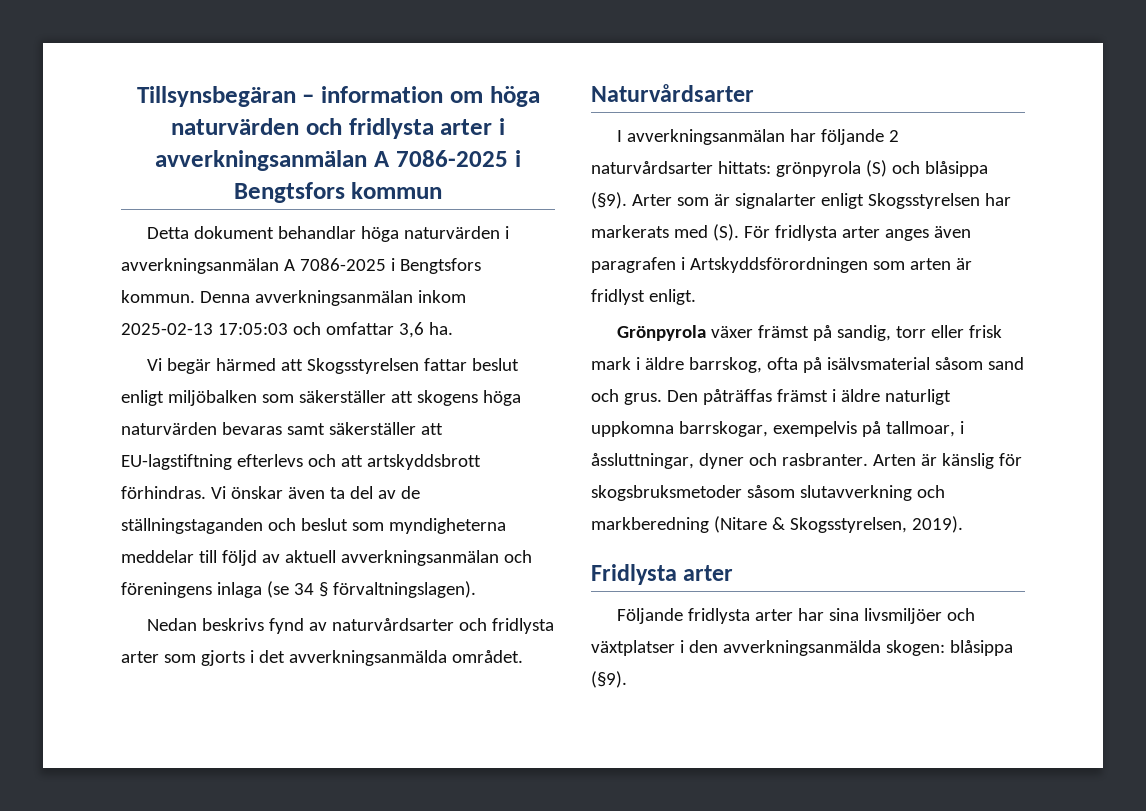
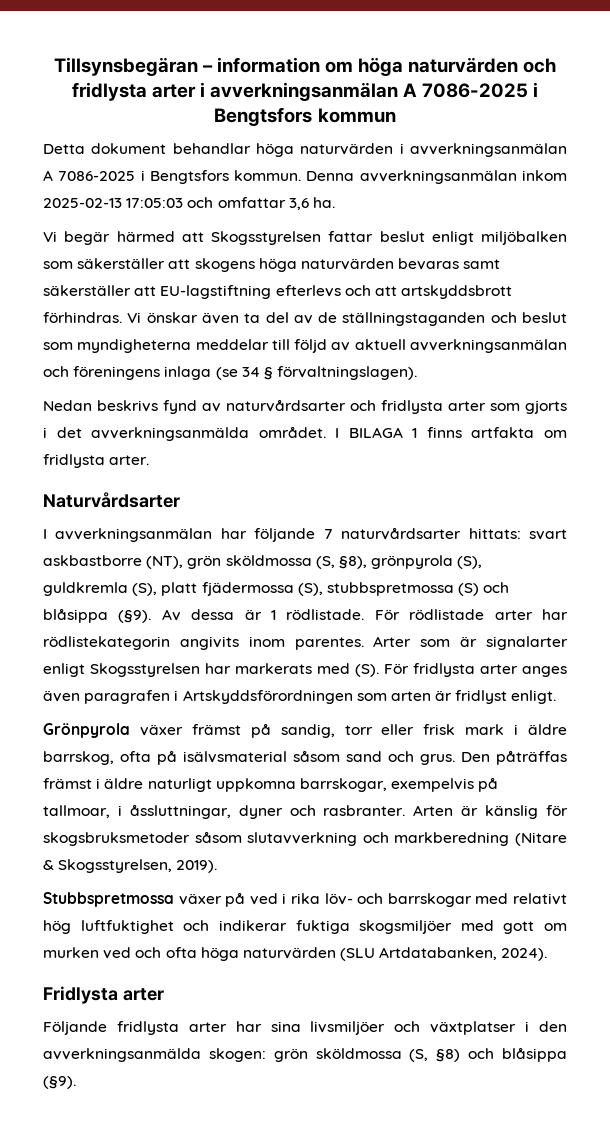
+ I BILAGA 1 finns artfakta om fridlysta arter.
- I avverkningsanmälan har följande 2 naturvårdsarter hittats: grönpyrola (S) och blåsippa (§9).
+ I avverkningsanmälan har följande 7 naturvårdsarter hittats: svart askbastborre (NT), grön sköldmossa (S, §8), grönpyrola (S), guldkremla (S), platt fjädermossa (S), stubbspretmossa (S) och blåsippa (§9). Av dessa är 1 rödlistade. För rödlistade arter har rödlistekategorin angivits inom parentes.
+ Stubbspretmossa växer på ved i rika löv- och barrskogar med relativt hög luftfuktighet och indikerar fuktiga skogsmiljöer med gott om murken ved och ofta höga naturvärden (SLU Artdatabanken, 2024).
- Följande fridlysta arter har sina livsmiljöer och växtplatser i den avverkningsanmälda skogen: blåsippa (§9).
+ Följande fridlysta arter har sina livsmiljöer och växtplatser i den avverkningsanmälda skogen: grön sköldmossa (S, §8) och blåsippa (§9).

